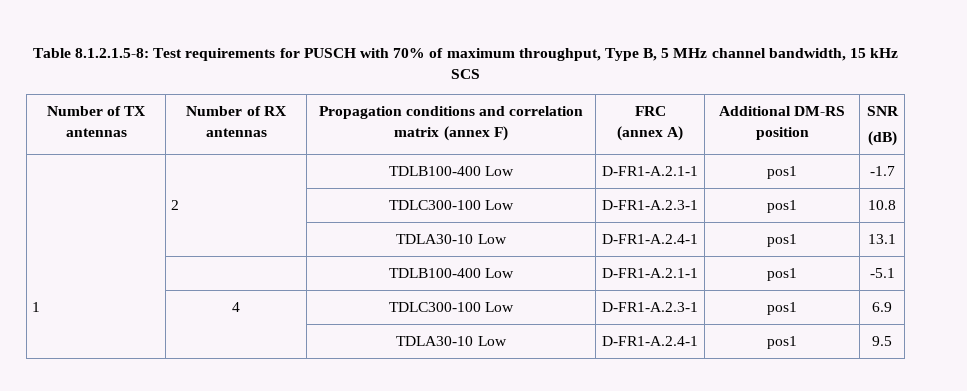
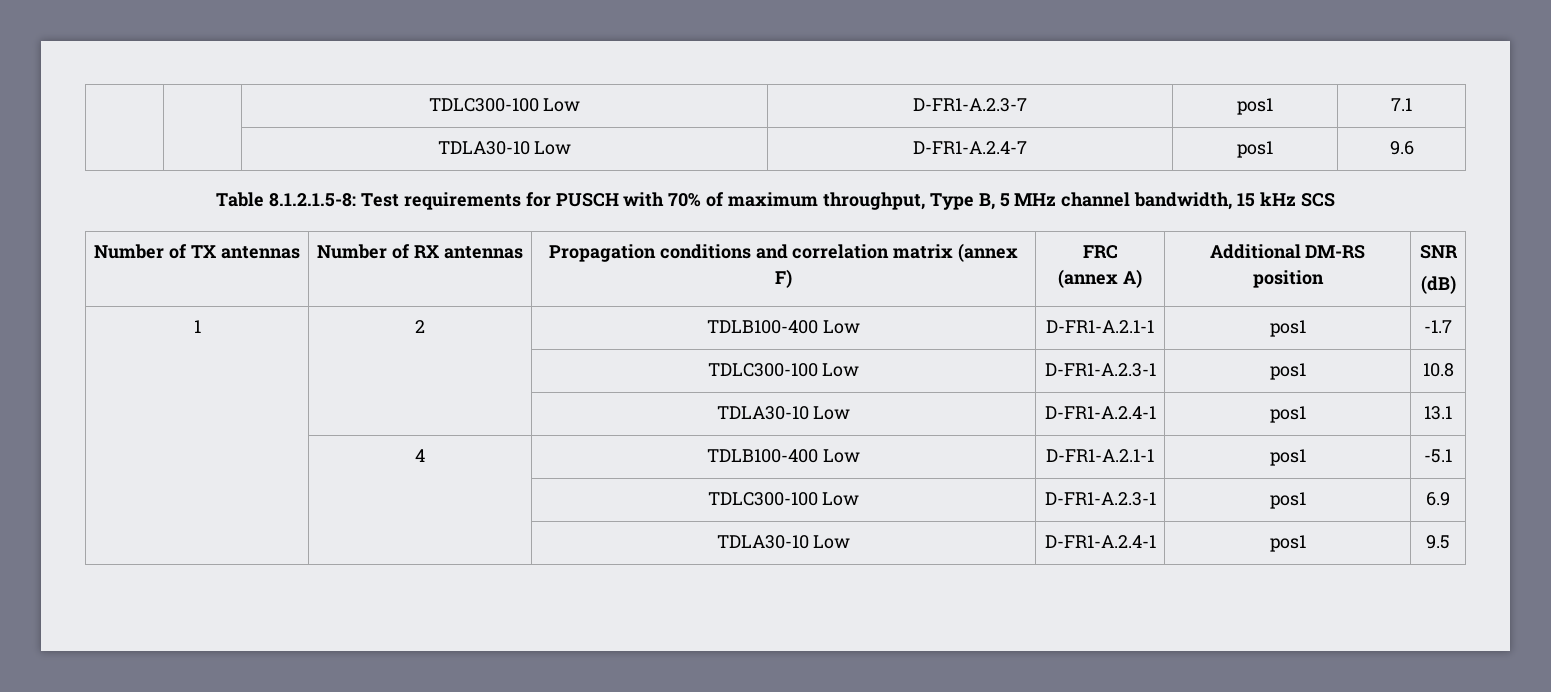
+ | | TDLC300-100 Low | D-FR1-A.2.3-7 | pos1 | 7.1
+ | | TDLA30-10 Low | D-FR1-A.2.4-7 | pos1 | 9.6
- | | TDLB100-400 Low | D-FR1-A.2.1-1 | pos1 | -1.7
+ 1 | 2 | TDLB100-400 Low | D-FR1-A.2.1-1 | pos1 | -1.7
- | 2 | TDLC300-100 Low | D-FR1-A.2.3-1 | pos1 | 10.8
+ | | TDLC300-100 Low | D-FR1-A.2.3-1 | pos1 | 10.8
- | | TDLB100-400 Low | D-FR1-A.2.1-1 | pos1 | -5.1
+ | 4 | TDLB100-400 Low | D-FR1-A.2.1-1 | pos1 | -5.1
- 1 | 4 | TDLC300-100 Low | D-FR1-A.2.3-1 | pos1 | 6.9
+ | | TDLC300-100 Low | D-FR1-A.2.3-1 | pos1 | 6.9

